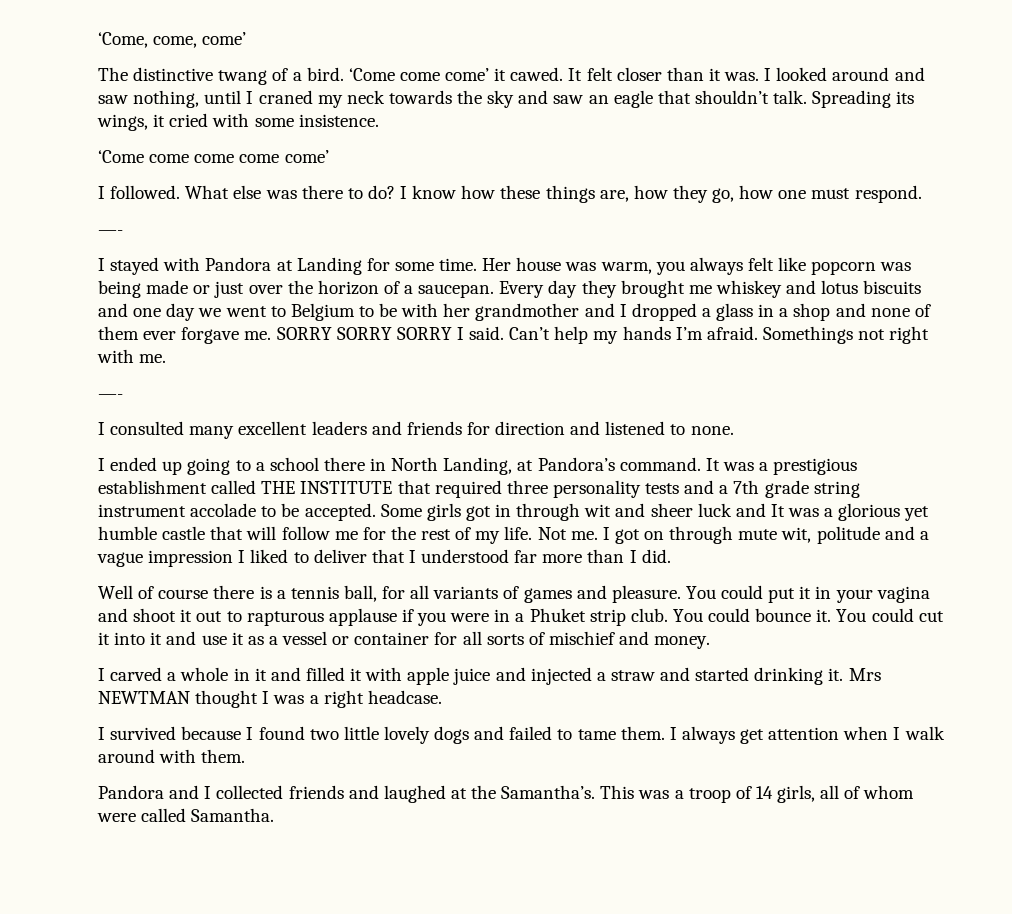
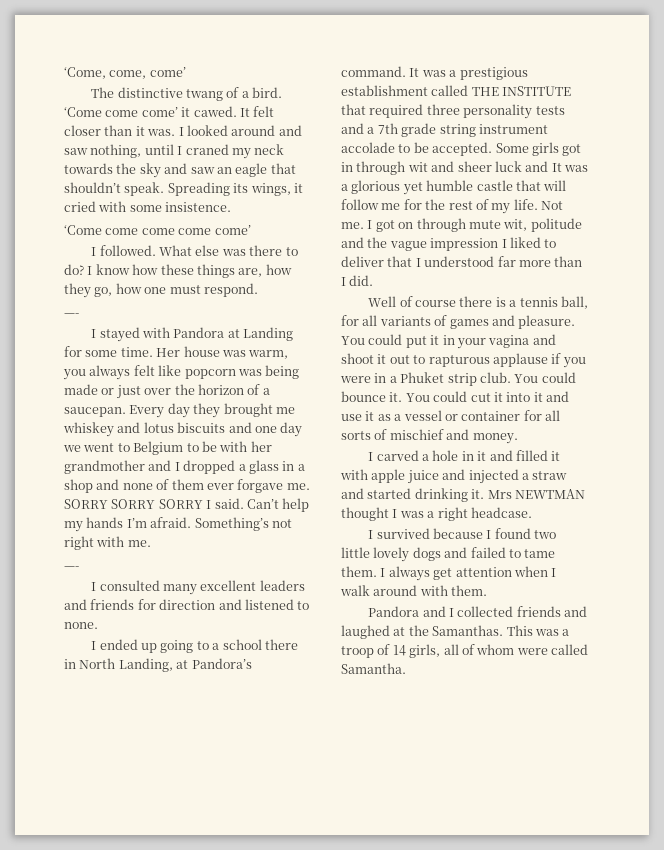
- I looked around and saw nothing, until I craned my neck towards the sky and saw an eagle that shouldn’t talk.
+ I looked around and saw nothing, until I craned my neck towards the sky and saw an eagle that shouldn’t speak.
- Somethings not right with me.
+ Something’s not right with me.
- I got on through mute wit, politude and a vague impression I liked to deliver that I understood far more than I did.
+ I got on through mute wit, politude and the vague impression I liked to deliver that I understood far more than I did.
- I carved a whole in it and filled it with apple juice and injected a straw and started drinking it.
+ I carved a hole in it and filled it with apple juice and injected a straw and started drinking it.
- Pandora and I collected friends and laughed at the Samantha’s.
+ Pandora and I collected friends and laughed at the Samanthas.

